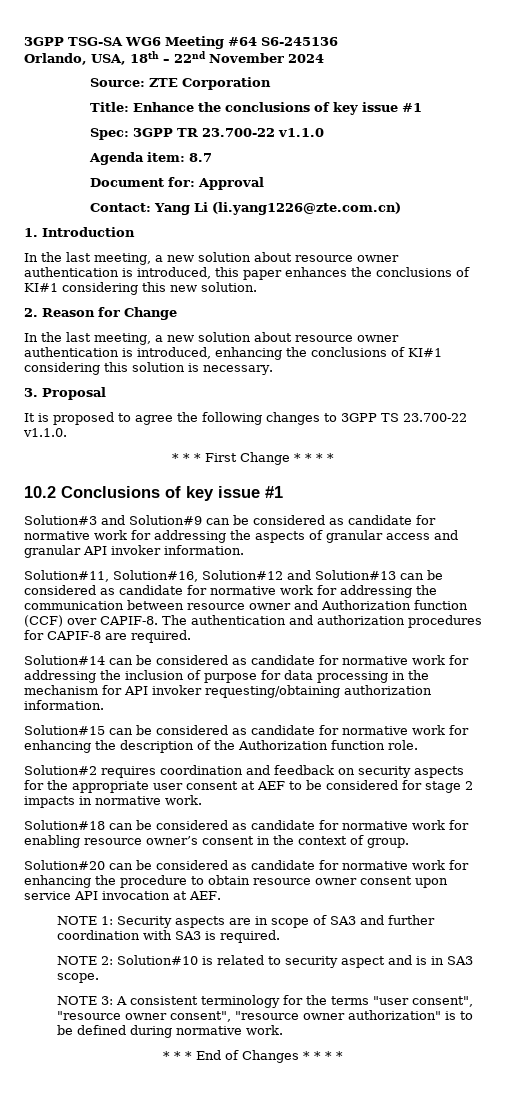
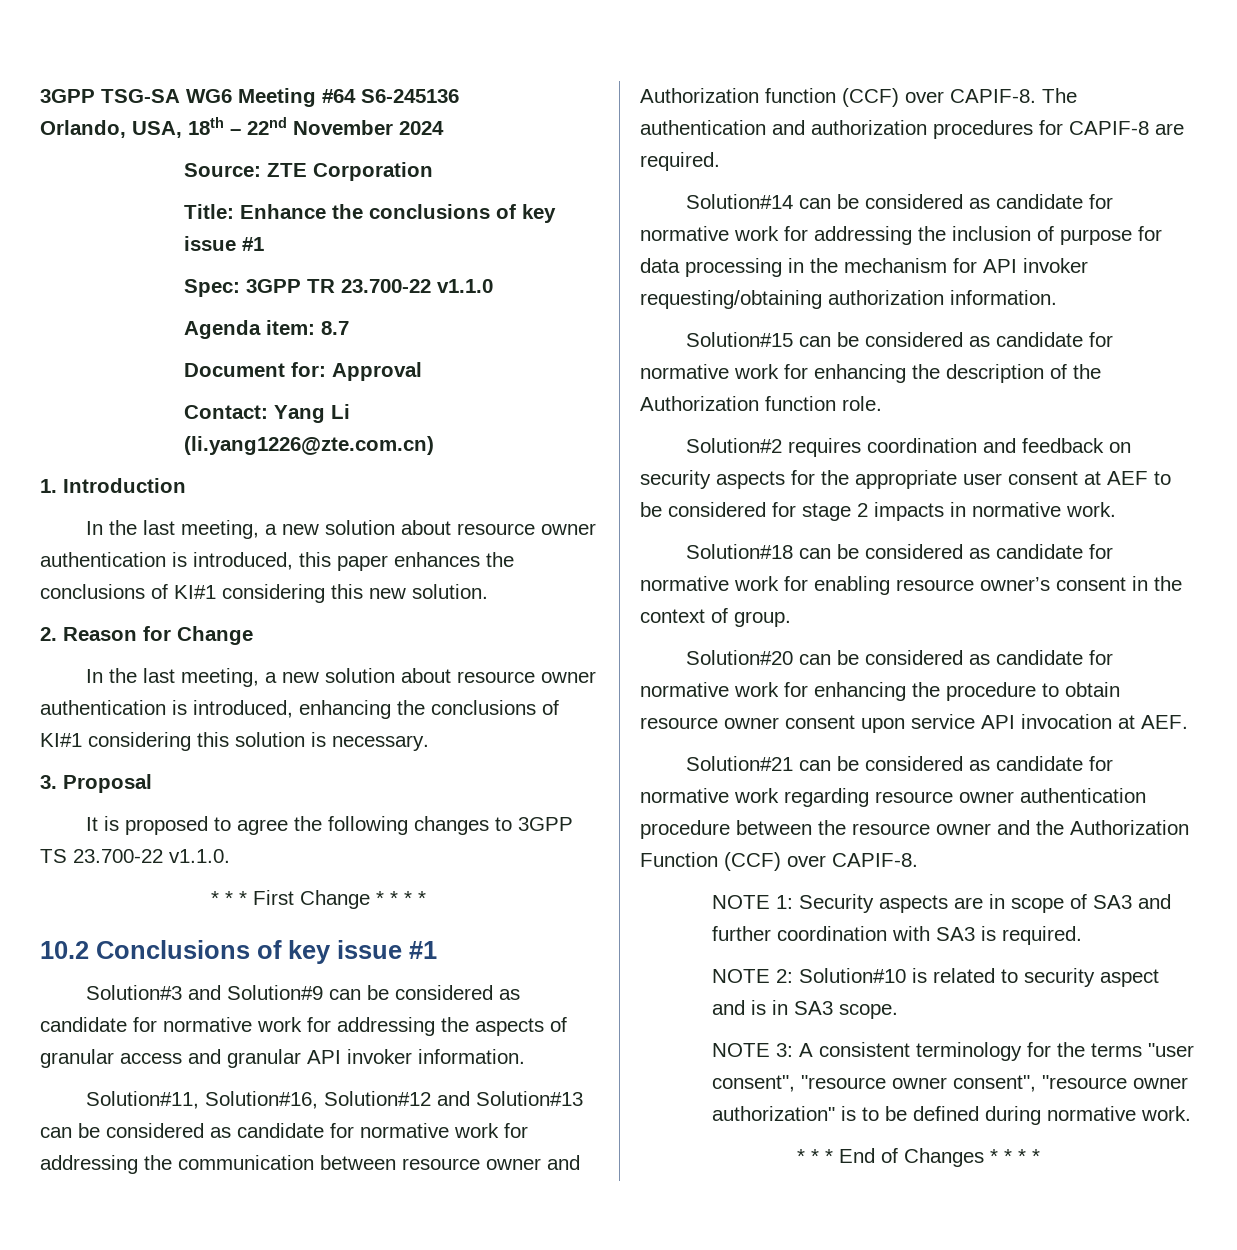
+ Solution#21 can be considered as candidate for normative work regarding resource owner authentication procedure between the resource owner and the Authorization Function (CCF) over CAPIF-8.

